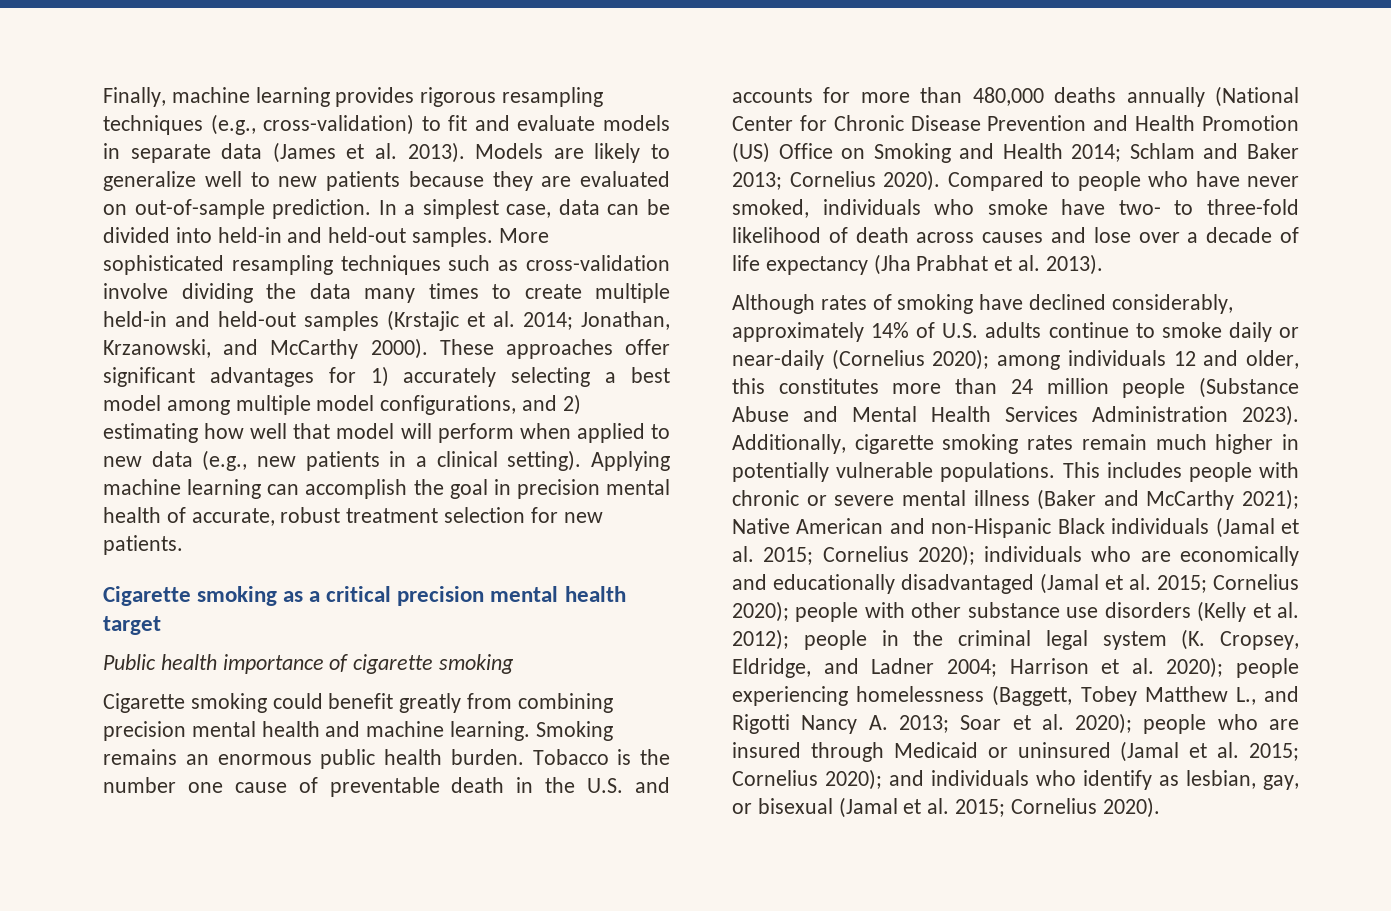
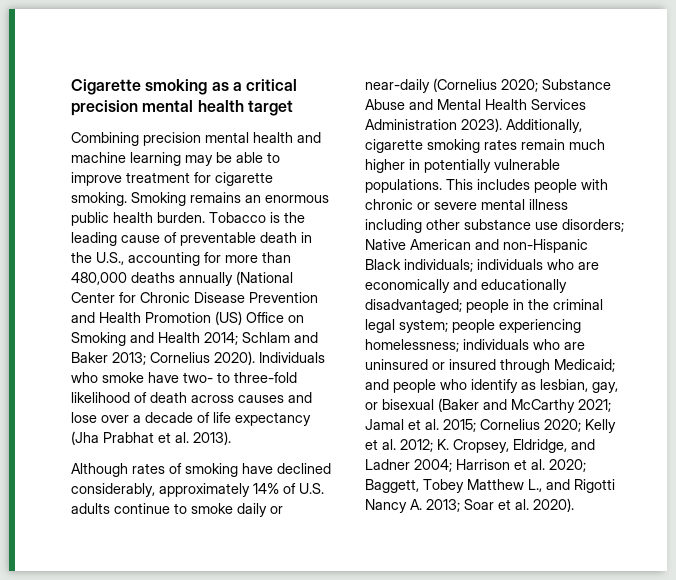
- Finally, machine learning provides rigorous resampling techniques (e.g., cross-validation) to fit and evaluate models in separate data (James et al. 2013). Models are likely to generalize well to new patients because they are evaluated on out-of-sample prediction. In a simplest case, data can be divided into held-in and held-out samples. More sophisticated resampling techniques such as cross-validation involve dividing the data many times to create multiple held-in and held-out samples (Krstajic et al. 2014; Jonathan, Krzanowski, and McCarthy 2000). These approaches offer significant advantages for 1) accurately selecting a best model among multiple model configurations, and 2) estimating how well that model will perform when applied to new data (e.g., new patients in a clinical setting). Applying machine learning can accomplish the goal in precision mental health of accurate, robust treatment selection for new patients.
- Public health importance of cigarette smoking
- Cigarette smoking could benefit greatly from combining precision mental health and machine learning.
+ Combining precision mental health and machine learning may be able to improve treatment for cigarette smoking.
- Tobacco is the number one cause of preventable death in the U.S. and accounts for more than 480,000 deaths annually (National Center for Chronic Disease Prevention and Health Promotion (US) Office on Smoking and Health 2014; Schlam and Baker 2013; Cornelius 2020).
+ Tobacco is the leading cause of preventable death in the U.S., accounting for more than 480,000 deaths annually (National Center for Chronic Disease Prevention and Health Promotion (US) Office on Smoking and Health 2014; Schlam and Baker 2013; Cornelius 2020).
- Compared to people who have never smoked, individuals who smoke have two- to three-fold likelihood of death across causes and lose over a decade of life expectancy (Jha Prabhat et al. 2013).
+ Individuals who smoke have two- to three-fold likelihood of death across causes and lose over a decade of life expectancy (Jha Prabhat et al. 2013).
- Although rates of smoking have declined considerably, approximately 14% of U.S. adults continue to smoke daily or near-daily (Cornelius 2020); among individuals 12 and older, this constitutes more than 24 million people (Substance Abuse and Mental Health Services Administration 2023).
+ Although rates of smoking have declined considerably, approximately 14% of U.S. adults continue to smoke daily or near-daily (Cornelius 2020; Substance Abuse and Mental Health Services Administration 2023).
- This includes people with chronic or severe mental illness (Baker and McCarthy 2021); Native American and non-Hispanic Black individuals (Jamal et al. 2015; Cornelius 2020); individuals who are economically and educationally disadvantaged (Jamal et al. 2015; Cornelius 2020); people with other substance use disorders (Kelly et al. 2012); people in the criminal legal system (K. Cropsey, Eldridge, and Ladner 2004; Harrison et al. 2020); people experiencing homelessness (Baggett, Tobey Matthew L., and Rigotti Nancy A. 2013; Soar et al. 2020); people who are insured through Medicaid or uninsured (Jamal et al. 2015; Cornelius 2020); and individuals who identify as lesbian, gay, or bisexual (Jamal et al. 2015; Cornelius 2020).
+ This includes people with chronic or severe mental illness including other substance use disorders; Native American and non-Hispanic Black individuals; individuals who are economically and educationally disadvantaged; people in the criminal legal system; people experiencing homelessness; individuals who are uninsured or insured through Medicaid; and people who identify as lesbian, gay, or bisexual (Baker and McCarthy 2021; Jamal et al. 2015; Cornelius 2020; Kelly et al. 2012; K. Cropsey, Eldridge, and Ladner 2004; Harrison et al. 2020; Baggett, Tobey Matthew L., and Rigotti Nancy A. 2013; Soar et al. 2020).

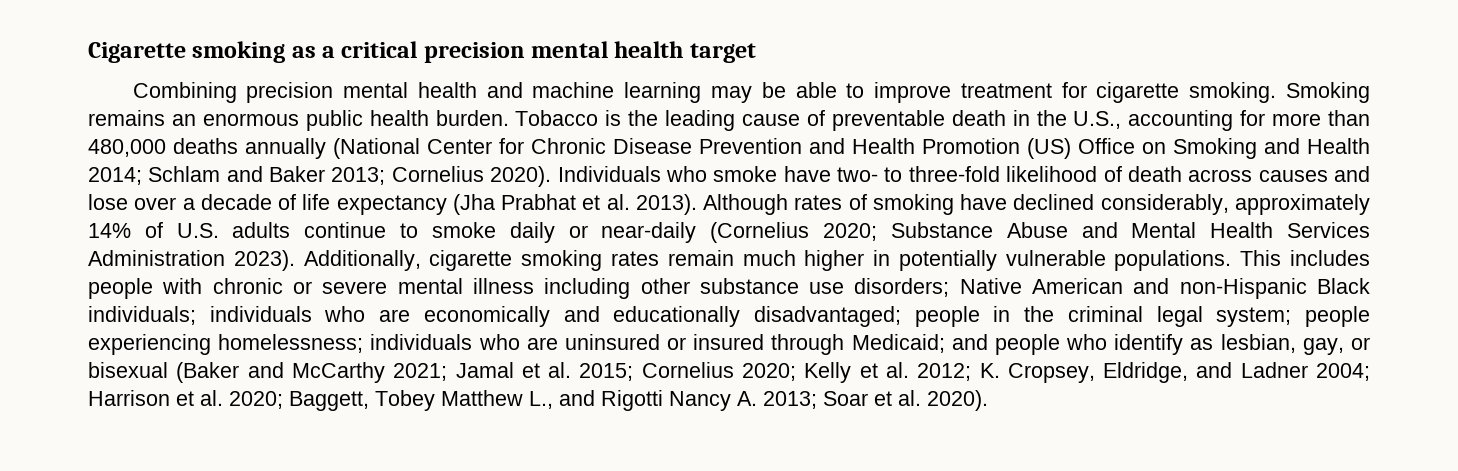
- Individuals who smoke have two- to three-fold likelihood of death across causes and lose over a decade of life expectancy (Jha Prabhat et al. 2013).
- Although rates of smoking have declined considerably, approximately 14% of U.S. adults continue to smoke daily or near-daily (Cornelius 2020; Substance Abuse and Mental Health Services Administration 2023).
+ Individuals who smoke have two- to three-fold likelihood of death across causes and lose over a decade of life expectancy (Jha Prabhat et al. 2013). Although rates of smoking have declined considerably, approximately 14% of U.S. adults continue to smoke daily or near-daily (Cornelius 2020; Substance Abuse and Mental Health Services Administration 2023).

